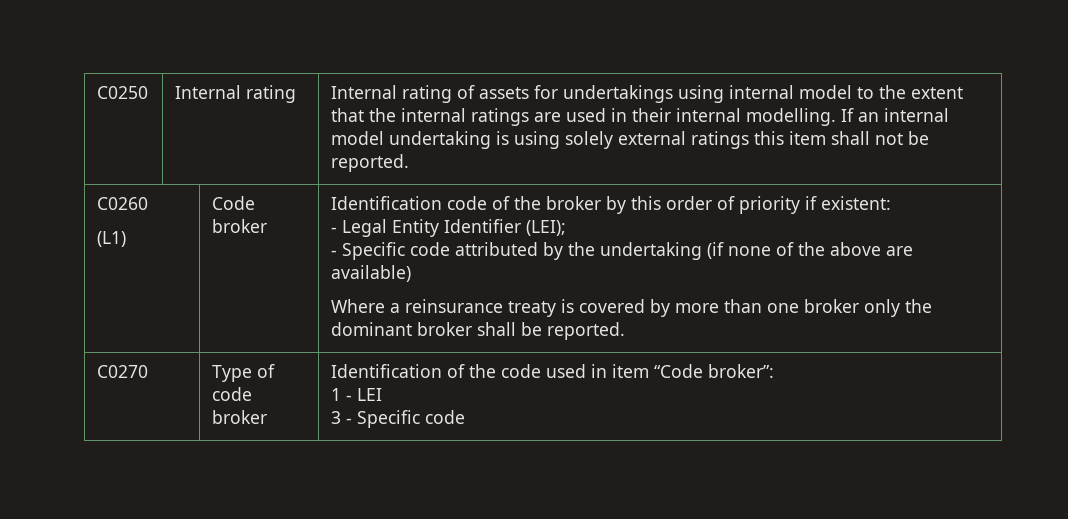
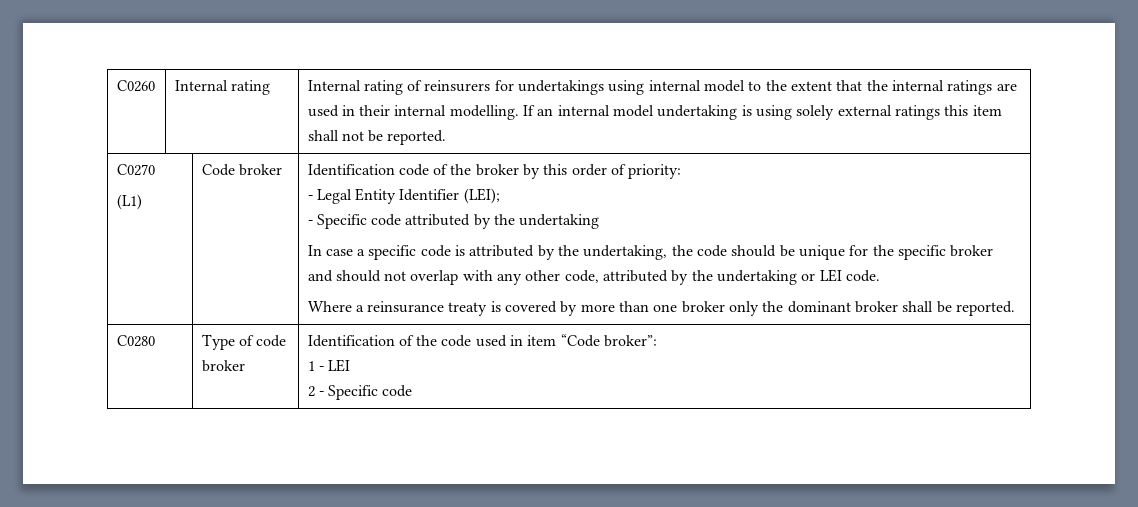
- C0250
+ C0260
- Internal rating of assets for undertakings using internal model to the extent that the internal ratings are used in their internal modelling.
+ Internal rating of reinsurers for undertakings using internal model to the extent that the internal ratings are used in their internal modelling.
- C0260
+ C0270
- Identification code of the broker by this order of priority if existent:
+ Identification code of the broker by this order of priority:
- - Specific code attributed by the undertaking (if none of the above are available)
+ - Specific code attributed by the undertaking
+ In case a specific code is attributed by the undertaking, the code should be unique for the specific broker and should not overlap with any other code, attributed by the undertaking or LEI code.
- C0270 | Type of code broker | Identification of the code used in item “Code broker”:
+ C0280 | Type of code broker | Identification of the code used in item “Code broker”:
  1 - LEI
- 3 - Specific code
+ 2 - Specific code

